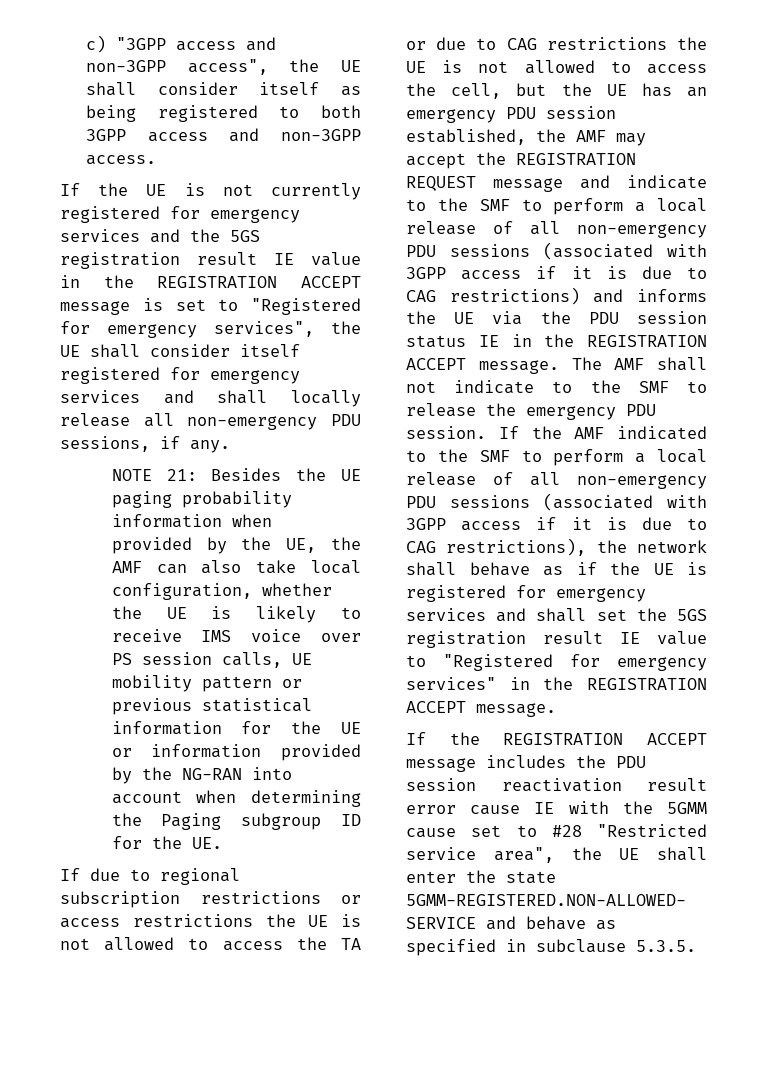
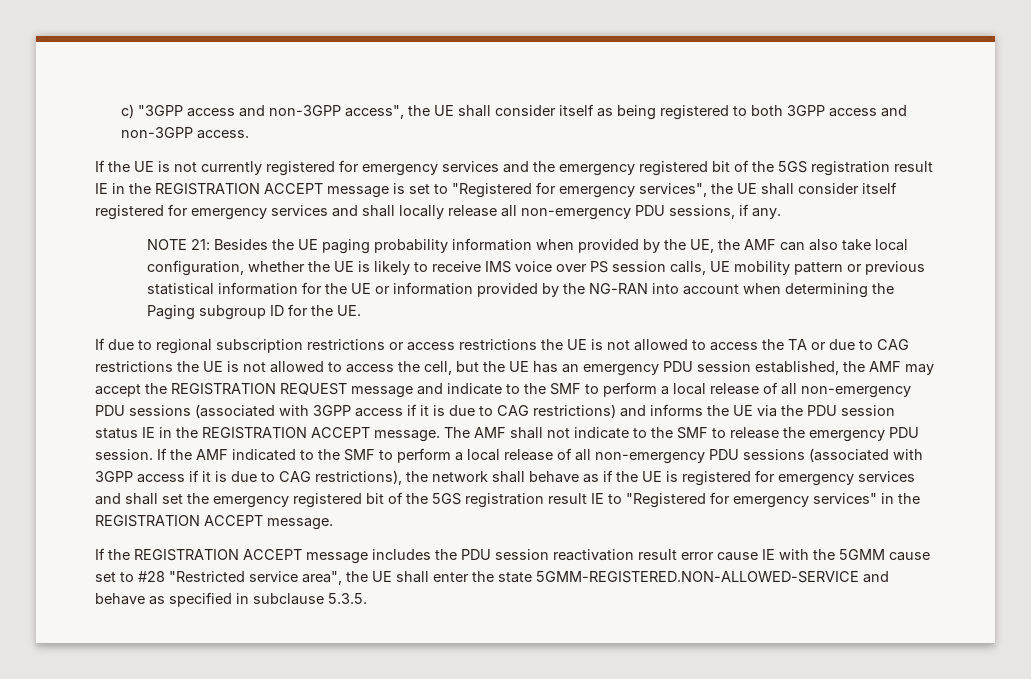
- If the UE is not currently registered for emergency services and the 5GS registration result IE value in the REGISTRATION ACCEPT message is set to "Registered for emergency services", the UE shall consider itself registered for emergency services and shall locally release all non-emergency PDU sessions, if any.
+ If the UE is not currently registered for emergency services and the emergency registered bit of the 5GS registration result IE in the REGISTRATION ACCEPT message is set to "Registered for emergency services", the UE shall consider itself registered for emergency services and shall locally release all non-emergency PDU sessions, if any.
- If the AMF indicated to the SMF to perform a local release of all non-emergency PDU sessions (associated with 3GPP access if it is due to CAG restrictions), the network shall behave as if the UE is registered for emergency services and shall set the 5GS registration result IE value to "Registered for emergency services" in the REGISTRATION ACCEPT message.
+ If the AMF indicated to the SMF to perform a local release of all non-emergency PDU sessions (associated with 3GPP access if it is due to CAG restrictions), the network shall behave as if the UE is registered for emergency services and shall set the emergency registered bit of the 5GS registration result IE to "Registered for emergency services" in the REGISTRATION ACCEPT message.

